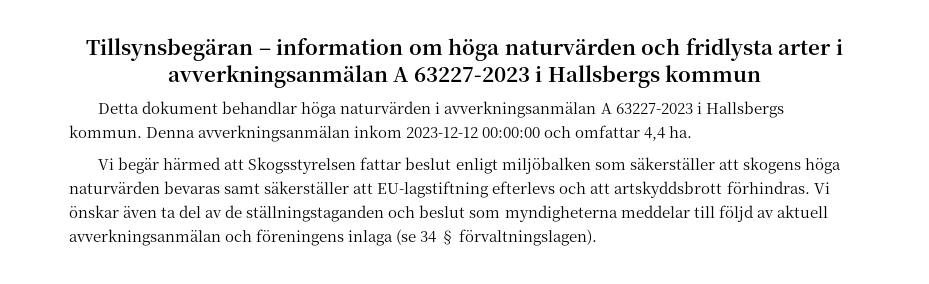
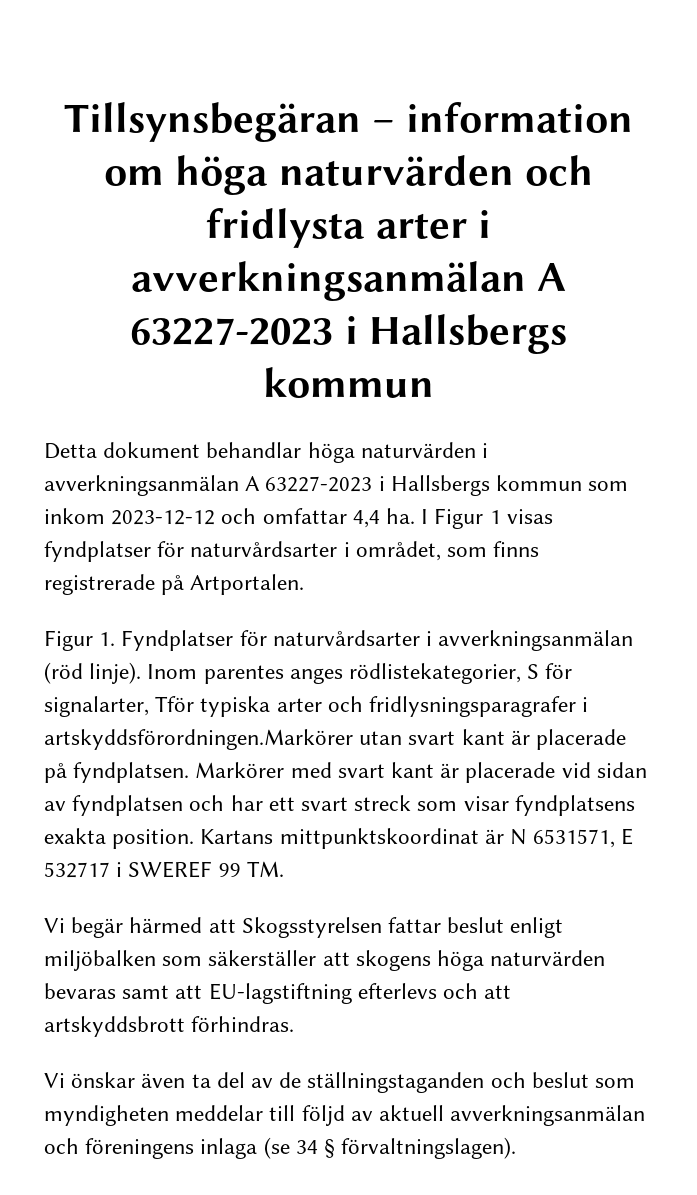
- Detta dokument behandlar höga naturvärden i avverkningsanmälan A 63227-2023 i Hallsbergs kommun. Denna avverkningsanmälan inkom 2023-12-12 00:00:00 och omfattar 4,4 ha.
+ Detta dokument behandlar höga naturvärden i avverkningsanmälan A 63227-2023 i Hallsbergs kommun som inkom 2023-12-12 och omfattar 4,4 ha. I Figur 1 visas fyndplatser för naturvårdsarter i området, som finns registrerade på Artportalen.
+ Figur 1. Fyndplatser för naturvårdsarter i avverkningsanmälan (röd linje). Inom parentes anges rödlistekategorier, S för signalarter, Tför typiska arter och fridlysningsparagrafer i artskyddsförordningen.Markörer utan svart kant är placerade på fyndplatsen. Markörer med svart kant är placerade vid sidan av fyndplatsen och har ett svart streck som visar fyndplatsens exakta position. Kartans mittpunktskoordinat är N 6531571, E 532717 i SWEREF 99 TM.
- Vi begär härmed att Skogsstyrelsen fattar beslut enligt miljöbalken som säkerställer att skogens höga naturvärden bevaras samt säkerställer att EU-lagstiftning efterlevs och att artskyddsbrott förhindras. Vi önskar även ta del av de ställningstaganden och beslut som myndigheterna meddelar till följd av aktuell avverkningsanmälan och föreningens inlaga (se 34 § förvaltningslagen).
+ Vi begär härmed att Skogsstyrelsen fattar beslut enligt miljöbalken som säkerställer att skogens höga naturvärden bevaras samt att EU-lagstiftning efterlevs och att artskyddsbrott förhindras.
+ Vi önskar även ta del av de ställningstaganden och beslut som myndigheten meddelar till följd av aktuell avverkningsanmälan och föreningens inlaga (se 34 § förvaltningslagen).

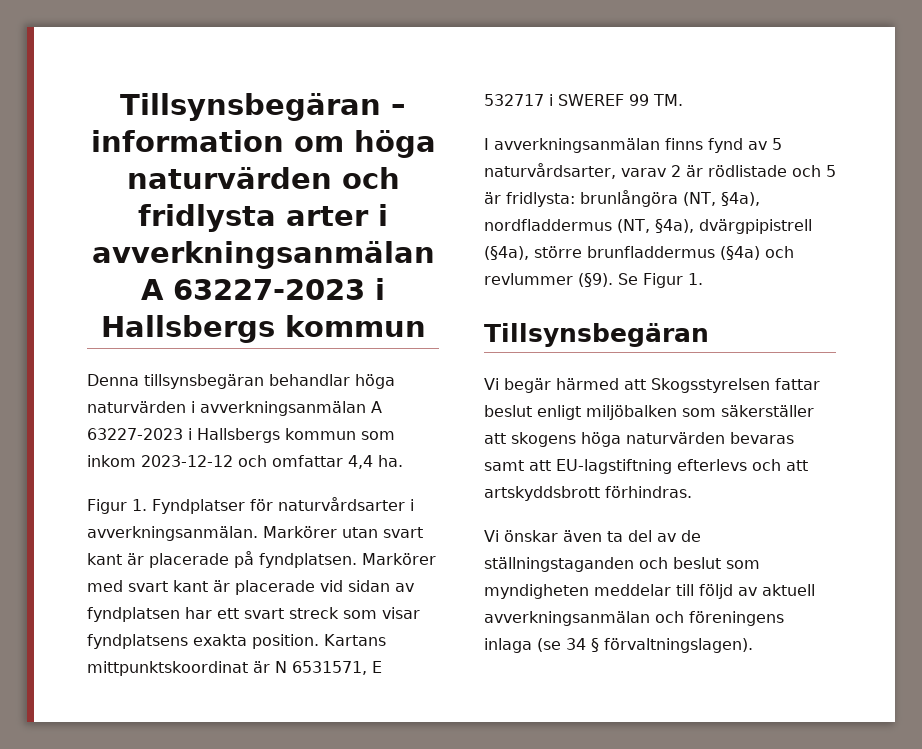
- Detta dokument behandlar höga naturvärden i avverkningsanmälan A 63227-2023 i Hallsbergs kommun som inkom 2023-12-12 och omfattar 4,4 ha. I Figur 1 visas fyndplatser för naturvårdsarter i området, som finns registrerade på Artportalen.
+ Denna tillsynsbegäran behandlar höga naturvärden i avverkningsanmälan A 63227-2023 i Hallsbergs kommun som inkom 2023-12-12 och omfattar 4,4 ha.
- Figur 1. Fyndplatser för naturvårdsarter i avverkningsanmälan (röd linje). Inom parentes anges rödlistekategorier, S för signalarter, Tför typiska arter och fridlysningsparagrafer i artskyddsförordningen.Markörer utan svart kant är placerade på fyndplatsen.
+ Figur 1. Fyndplatser för naturvårdsarter i avverkningsanmälan. Markörer utan svart kant är placerade på fyndplatsen.
- Markörer med svart kant är placerade vid sidan av fyndplatsen och har ett svart streck som visar fyndplatsens exakta position.
+ Markörer med svart kant är placerade vid sidan av fyndplatsen har ett svart streck som visar fyndplatsens exakta position.
+ I avverkningsanmälan finns fynd av 5 naturvårdsarter, varav 2 är rödlistade och 5 är fridlysta: brunlångöra (NT, §4a), nordfladdermus (NT, §4a), dvärgpipistrell (§4a), större brunfladdermus (§4a) och revlummer (§9). Se Figur 1.
+ Tillsynsbegäran

